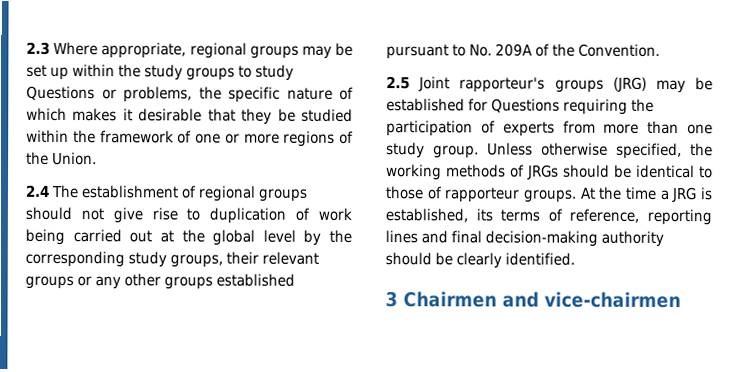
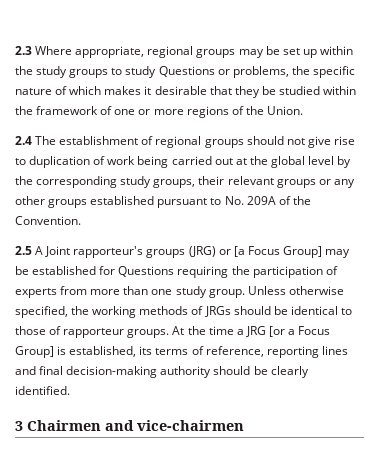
- 2.5 Joint rapporteur's groups (JRG) may be established for Questions requiring the participation of experts from more than one study group.
+ 2.5 A Joint rapporteur's groups (JRG) or [a Focus Group] may be established for Questions requiring the participation of experts from more than one study group.
- At the time a JRG is established, its terms of reference, reporting lines and final decision-making authority should be clearly identified.
+ At the time a JRG [or a Focus Group] is established, its terms of reference, reporting lines and final decision-making authority should be clearly identified.

